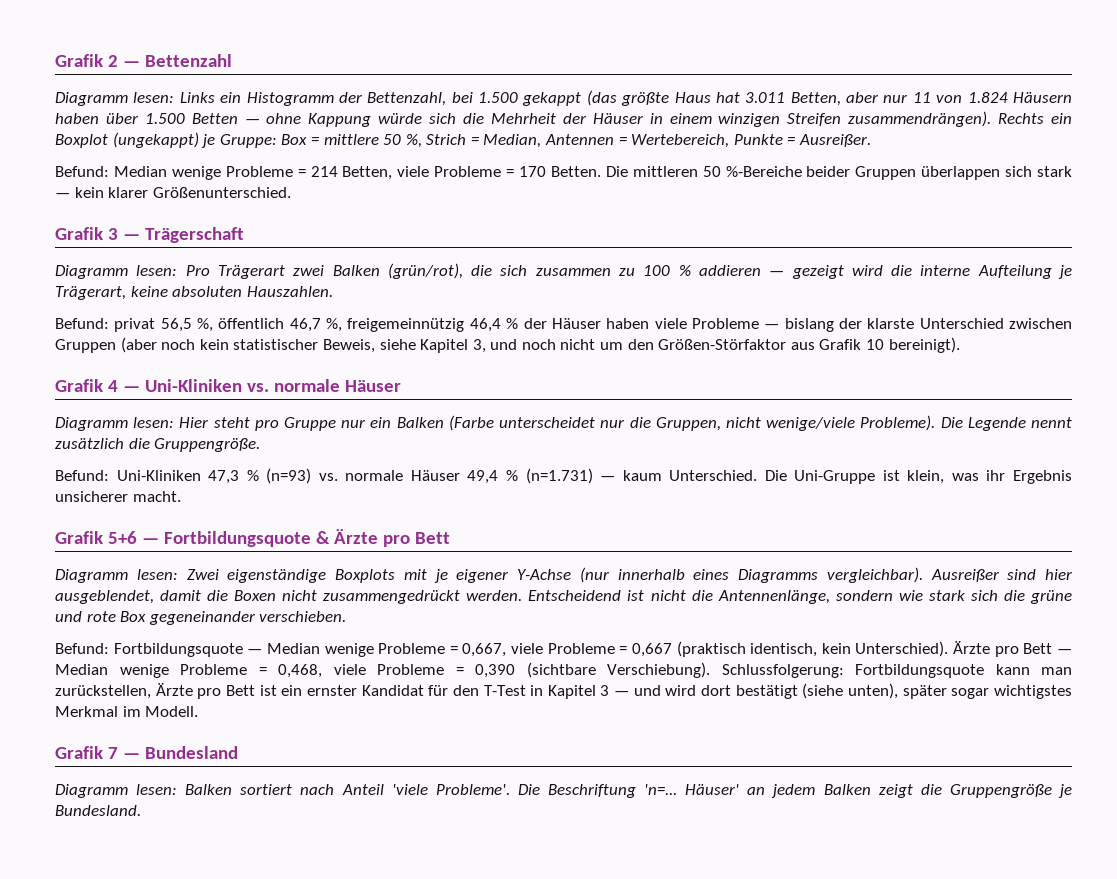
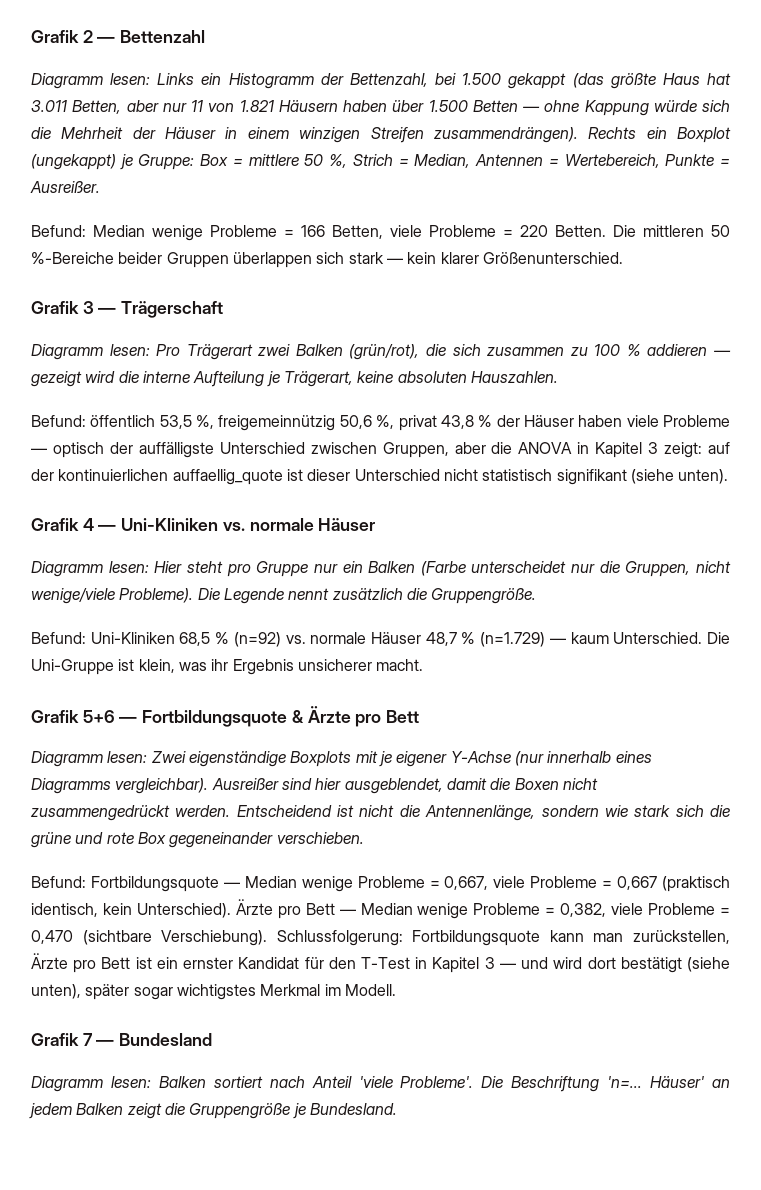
- Diagramm lesen: Links ein Histogramm der Bettenzahl, bei 1.500 gekappt (das größte Haus hat 3.011 Betten, aber nur 11 von 1.824 Häusern haben über 1.500 Betten — ohne Kappung würde sich die Mehrheit der Häuser in einem winzigen Streifen zusammendrängen).
+ Diagramm lesen: Links ein Histogramm der Bettenzahl, bei 1.500 gekappt (das größte Haus hat 3.011 Betten, aber nur 11 von 1.821 Häusern haben über 1.500 Betten — ohne Kappung würde sich die Mehrheit der Häuser in einem winzigen Streifen zusammendrängen).
- Befund: Median wenige Probleme = 214 Betten, viele Probleme = 170 Betten.
+ Befund: Median wenige Probleme = 166 Betten, viele Probleme = 220 Betten.
- Befund: privat 56,5 %, öffentlich 46,7 %, freigemeinnützig 46,4 % der Häuser haben viele Probleme — bislang der klarste Unterschied zwischen Gruppen (aber noch kein statistischer Beweis, siehe Kapitel 3, und noch nicht um den Größen-Störfaktor aus Grafik 10 bereinigt).
+ Befund: öffentlich 53,5 %, freigemeinnützig 50,6 %, privat 43,8 % der Häuser haben viele Probleme — optisch der auffälligste Unterschied zwischen Gruppen, aber die ANOVA in Kapitel 3 zeigt: auf der kontinuierlichen auffaellig_quote ist dieser Unterschied nicht statistisch signifikant (siehe unten).
- Befund: Uni-Kliniken 47,3 % (n=93) vs. normale Häuser 49,4 % (n=1.731) — kaum Unterschied.
+ Befund: Uni-Kliniken 68,5 % (n=92) vs. normale Häuser 48,7 % (n=1.729) — kaum Unterschied.
- Ärzte pro Bett — Median wenige Probleme = 0,468, viele Probleme = 0,390 (sichtbare Verschiebung).
+ Ärzte pro Bett — Median wenige Probleme = 0,382, viele Probleme = 0,470 (sichtbare Verschiebung).

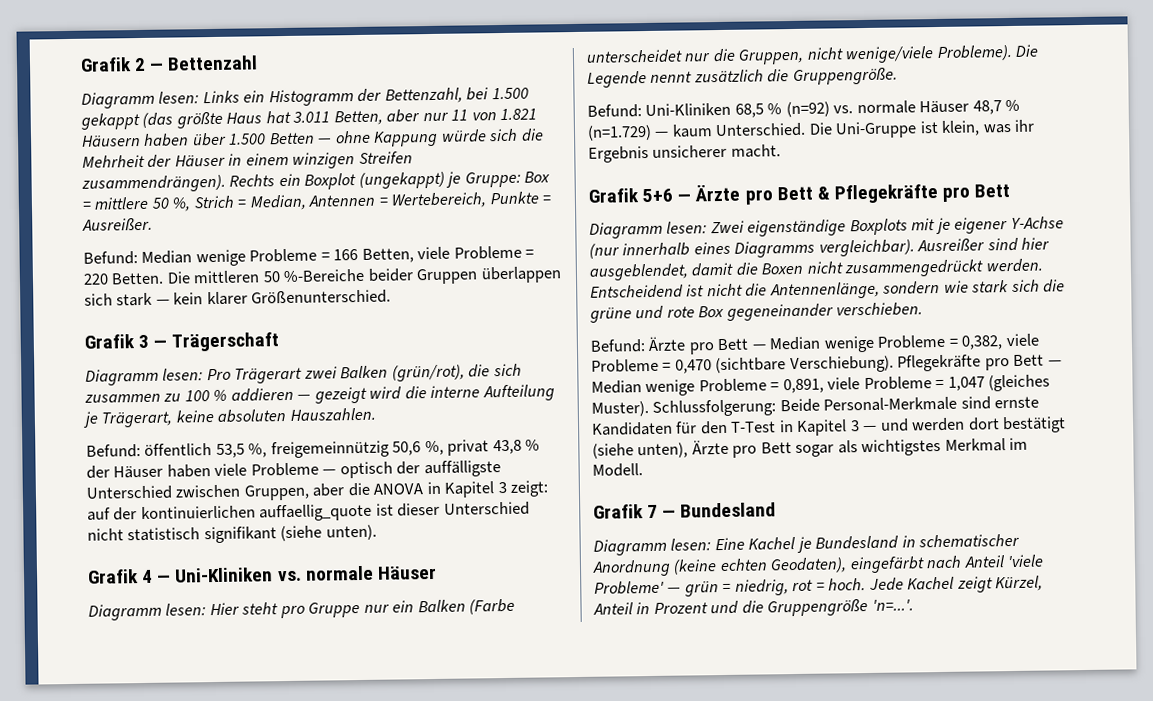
- Grafik 5+6 — Fortbildungsquote & Ärzte pro Bett
+ Grafik 5+6 — Ärzte pro Bett & Pflegekräfte pro Bett
- Befund: Fortbildungsquote — Median wenige Probleme = 0,667, viele Probleme = 0,667 (praktisch identisch, kein Unterschied). Ärzte pro Bett — Median wenige Probleme = 0,382, viele Probleme = 0,470 (sichtbare Verschiebung).
+ Befund: Ärzte pro Bett — Median wenige Probleme = 0,382, viele Probleme = 0,470 (sichtbare Verschiebung).
- Schlussfolgerung: Fortbildungsquote kann man zurückstellen, Ärzte pro Bett ist ein ernster Kandidat für den T-Test in Kapitel 3 — und wird dort bestätigt (siehe unten), später sogar wichtigstes Merkmal im Modell.
+ Pflegekräfte pro Bett — Median wenige Probleme = 0,891, viele Probleme = 1,047 (gleiches Muster). Schlussfolgerung: Beide Personal-Merkmale sind ernste Kandidaten für den T-Test in Kapitel 3 — und werden dort bestätigt (siehe unten), Ärzte pro Bett sogar als wichtigstes Merkmal im Modell.
- Diagramm lesen: Balken sortiert nach Anteil 'viele Probleme'. Die Beschriftung 'n=... Häuser' an jedem Balken zeigt die Gruppengröße je Bundesland.
+ Diagramm lesen: Eine Kachel je Bundesland in schematischer Anordnung (keine echten Geodaten), eingefärbt nach Anteil 'viele Probleme' — grün = niedrig, rot = hoch. Jede Kachel zeigt Kürzel, Anteil in Prozent und die Gruppengröße 'n=...'.

